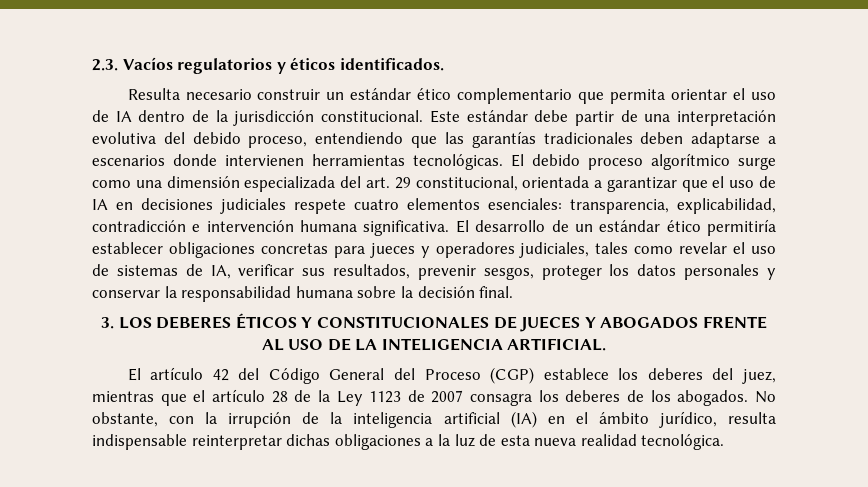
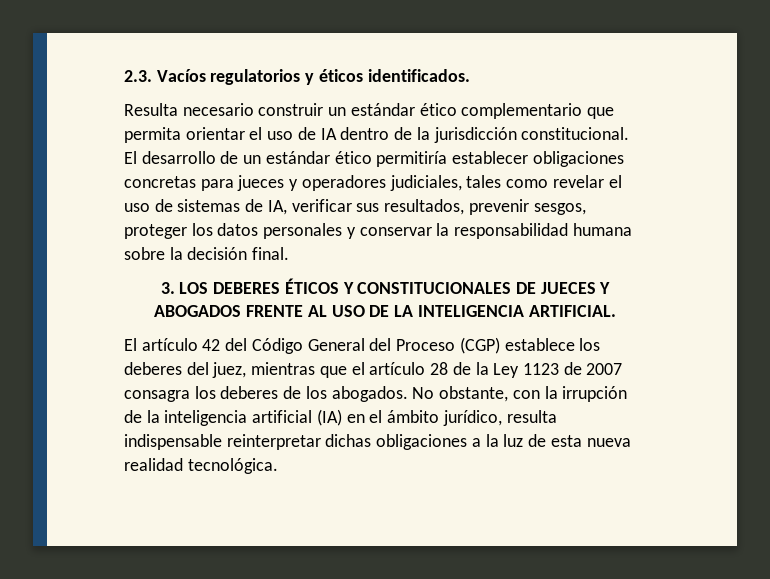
- Este estándar debe partir de una interpretación evolutiva del debido proceso, entendiendo que las garantías tradicionales deben adaptarse a escenarios donde intervienen herramientas tecnológicas. El debido proceso algorítmico surge como una dimensión especializada del art. 29 constitucional, orientada a garantizar que el uso de IA en decisiones judiciales respete cuatro elementos esenciales: transparencia, explicabilidad, contradicción e intervención humana significativa.

